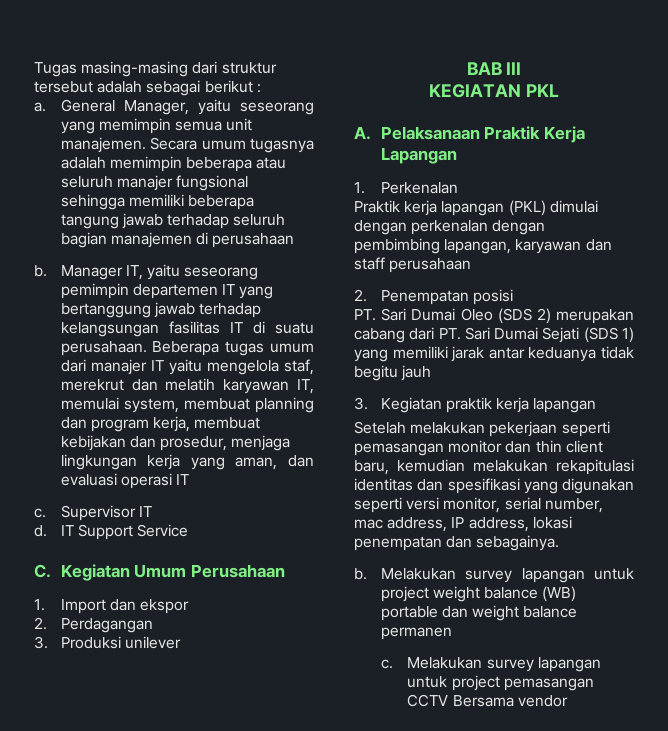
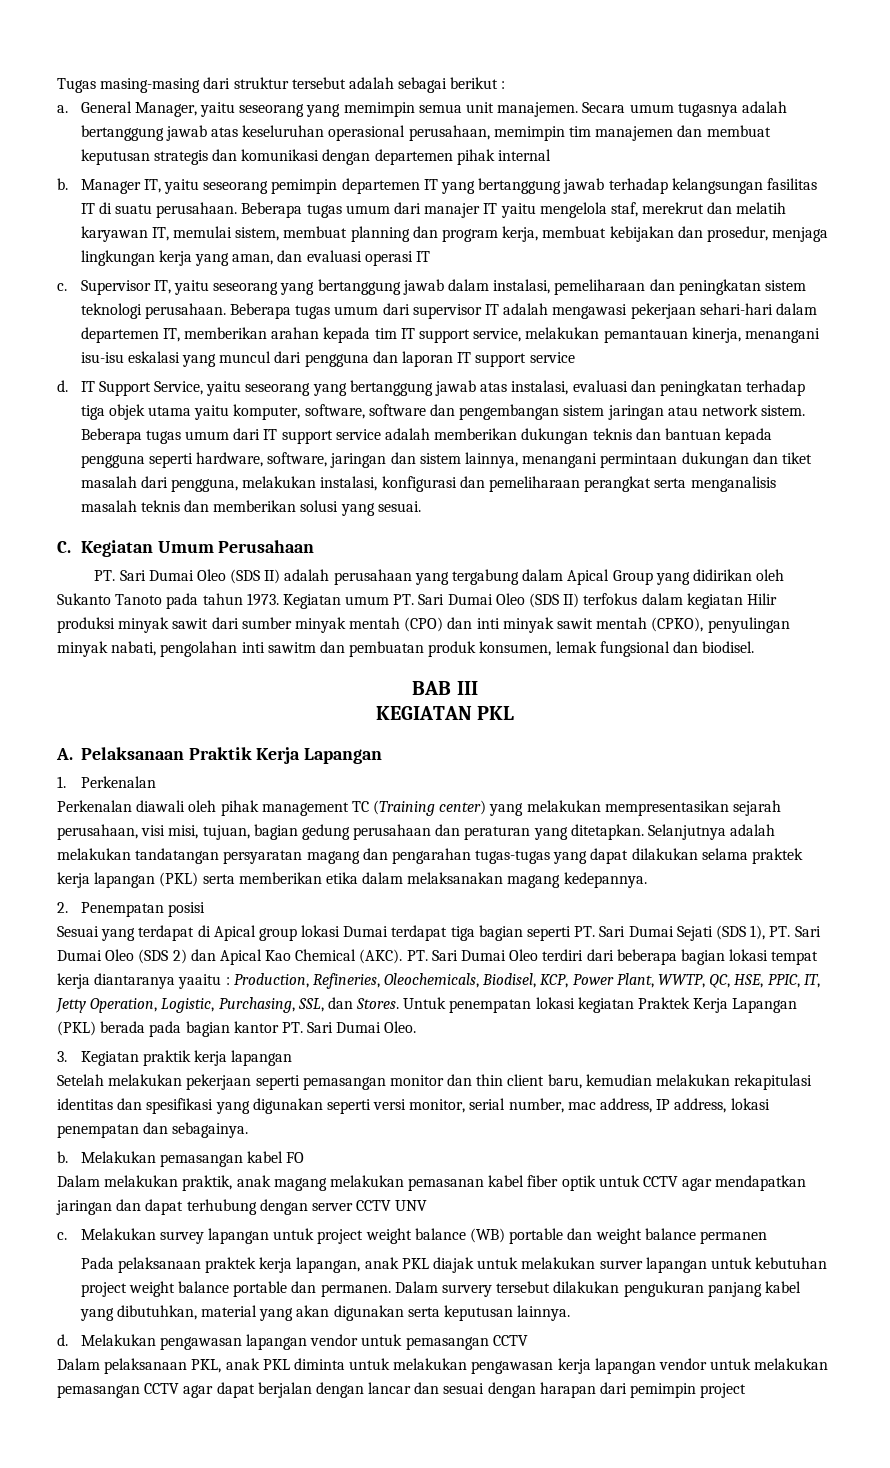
- Secara umum tugasnya adalah memimpin beberapa atau seluruh manajer fungsional sehingga memiliki beberapa tangung jawab terhadap seluruh bagian manajemen di perusahaan
+ Secara umum tugasnya adalah bertanggung jawab atas keseluruhan operasional perusahaan, memimpin tim manajemen dan membuat keputusan strategis dan komunikasi dengan departemen pihak internal
- Beberapa tugas umum dari manajer IT yaitu mengelola staf, merekrut dan melatih karyawan IT, memulai system, membuat planning dan program kerja, membuat kebijakan dan prosedur, menjaga lingkungan kerja yang aman, dan evaluasi operasi IT
+ Beberapa tugas umum dari manajer IT yaitu mengelola staf, merekrut dan melatih karyawan IT, memulai sistem, membuat planning dan program kerja, membuat kebijakan dan prosedur, menjaga lingkungan kerja yang aman, dan evaluasi operasi IT
- Supervisor IT
- d. IT Support Service
+ Supervisor IT, yaitu seseorang yang bertanggung jawab dalam instalasi, pemeliharaan dan peningkatan sistem teknologi perusahaan. Beberapa tugas umum dari supervisor IT adalah mengawasi pekerjaan sehari-hari dalam departemen IT, memberikan arahan kepada tim IT support service, melakukan pemantauan kinerja, menangani isu-isu eskalasi yang muncul dari pengguna dan laporan IT support service
+ d. IT Support Service, yaitu seseorang yang bertanggung jawab atas instalasi, evaluasi dan peningkatan terhadap tiga objek utama yaitu komputer, software, software dan pengembangan sistem jaringan atau network sistem. Beberapa tugas umum dari IT support service adalah memberikan dukungan teknis dan bantuan kepada pengguna seperti hardware, software, jaringan dan sistem lainnya, menangani permintaan dukungan dan tiket masalah dari pengguna, melakukan instalasi, konfigurasi dan pemeliharaan perangkat serta menganalisis masalah teknis dan memberikan solusi yang sesuai.
  C. Kegiatan Umum Perusahaan
- 1. Import dan ekspor
- 2. Perdagangan
- 3. Produksi unilever
+ PT. Sari Dumai Oleo (SDS II) adalah perusahaan yang tergabung dalam Apical Group yang didirikan oleh Sukanto Tanoto pada tahun 1973. Kegiatan umum PT. Sari Dumai Oleo (SDS II) terfokus dalam kegiatan Hilir produksi minyak sawit dari sumber minyak mentah (CPO) dan inti minyak sawit mentah (CPKO), penyulingan minyak nabati, pengolahan inti sawitm dan pembuatan produk konsumen, lemak fungsional dan biodisel.
- Praktik kerja lapangan (PKL) dimulai dengan perkenalan dengan pembimbing lapangan, karyawan dan staff perusahaan
+ Perkenalan diawali oleh pihak management TC (Training center) yang melakukan mempresentasikan sejarah perusahaan, visi misi, tujuan, bagian gedung perusahaan dan peraturan yang ditetapkan. Selanjutnya adalah melakukan tandatangan persyaratan magang dan pengarahan tugas-tugas yang dapat dilakukan selama praktek kerja lapangan (PKL) serta memberikan etika dalam melaksanakan magang kedepannya.
  2. Penempatan posisi
- PT. Sari Dumai Oleo (SDS 2) merupakan cabang dari PT. Sari Dumai Sejati (SDS 1) yang memiliki jarak antar keduanya tidak begitu jauh
+ Sesuai yang terdapat di Apical group lokasi Dumai terdapat tiga bagian seperti PT. Sari Dumai Sejati (SDS 1), PT. Sari Dumai Oleo (SDS 2) dan Apical Kao Chemical (AKC). PT. Sari Dumai Oleo terdiri dari beberapa bagian lokasi tempat kerja diantaranya yaaitu : Production, Refineries, Oleochemicals, Biodisel, KCP, Power Plant, WWTP, QC, HSE, PPIC, IT, Jetty Operation, Logistic, Purchasing, SSL, dan Stores. Untuk penempatan lokasi kegiatan Praktek Kerja Lapangan (PKL) berada pada bagian kantor PT. Sari Dumai Oleo.
- Melakukan survey lapangan untuk project weight balance (WB) portable dan weight balance permanen
+ Melakukan pemasangan kabel FO
+ Dalam melakukan praktik, anak magang melakukan pemasanan kabel fiber optik untuk CCTV agar mendapatkan jaringan dan dapat terhubung dengan server CCTV UNV
+ c. Melakukan survey lapangan untuk project weight balance (WB) portable dan weight balance permanen
- c. Melakukan survey lapangan untuk project pemasangan CCTV Bersama vendor
+ Pada pelaksanaan praktek kerja lapangan, anak PKL diajak untuk melakukan surver lapangan untuk kebutuhan project weight balance portable dan permanen. Dalam survery tersebut dilakukan pengukuran panjang kabel yang dibutuhkan, material yang akan digunakan serta keputusan lainnya.
+ d. Melakukan pengawasan lapangan vendor untuk pemasangan CCTV
+ Dalam pelaksanaan PKL, anak PKL diminta untuk melakukan pengawasan kerja lapangan vendor untuk melakukan pemasangan CCTV agar dapat berjalan dengan lancar dan sesuai dengan harapan dari pemimpin project

